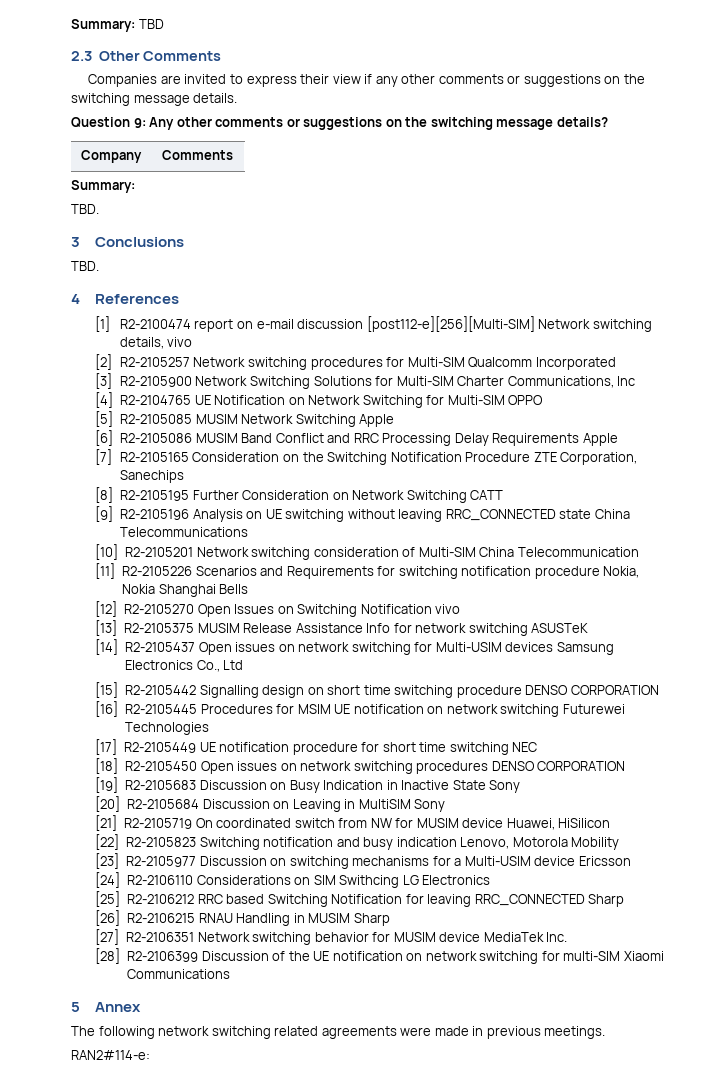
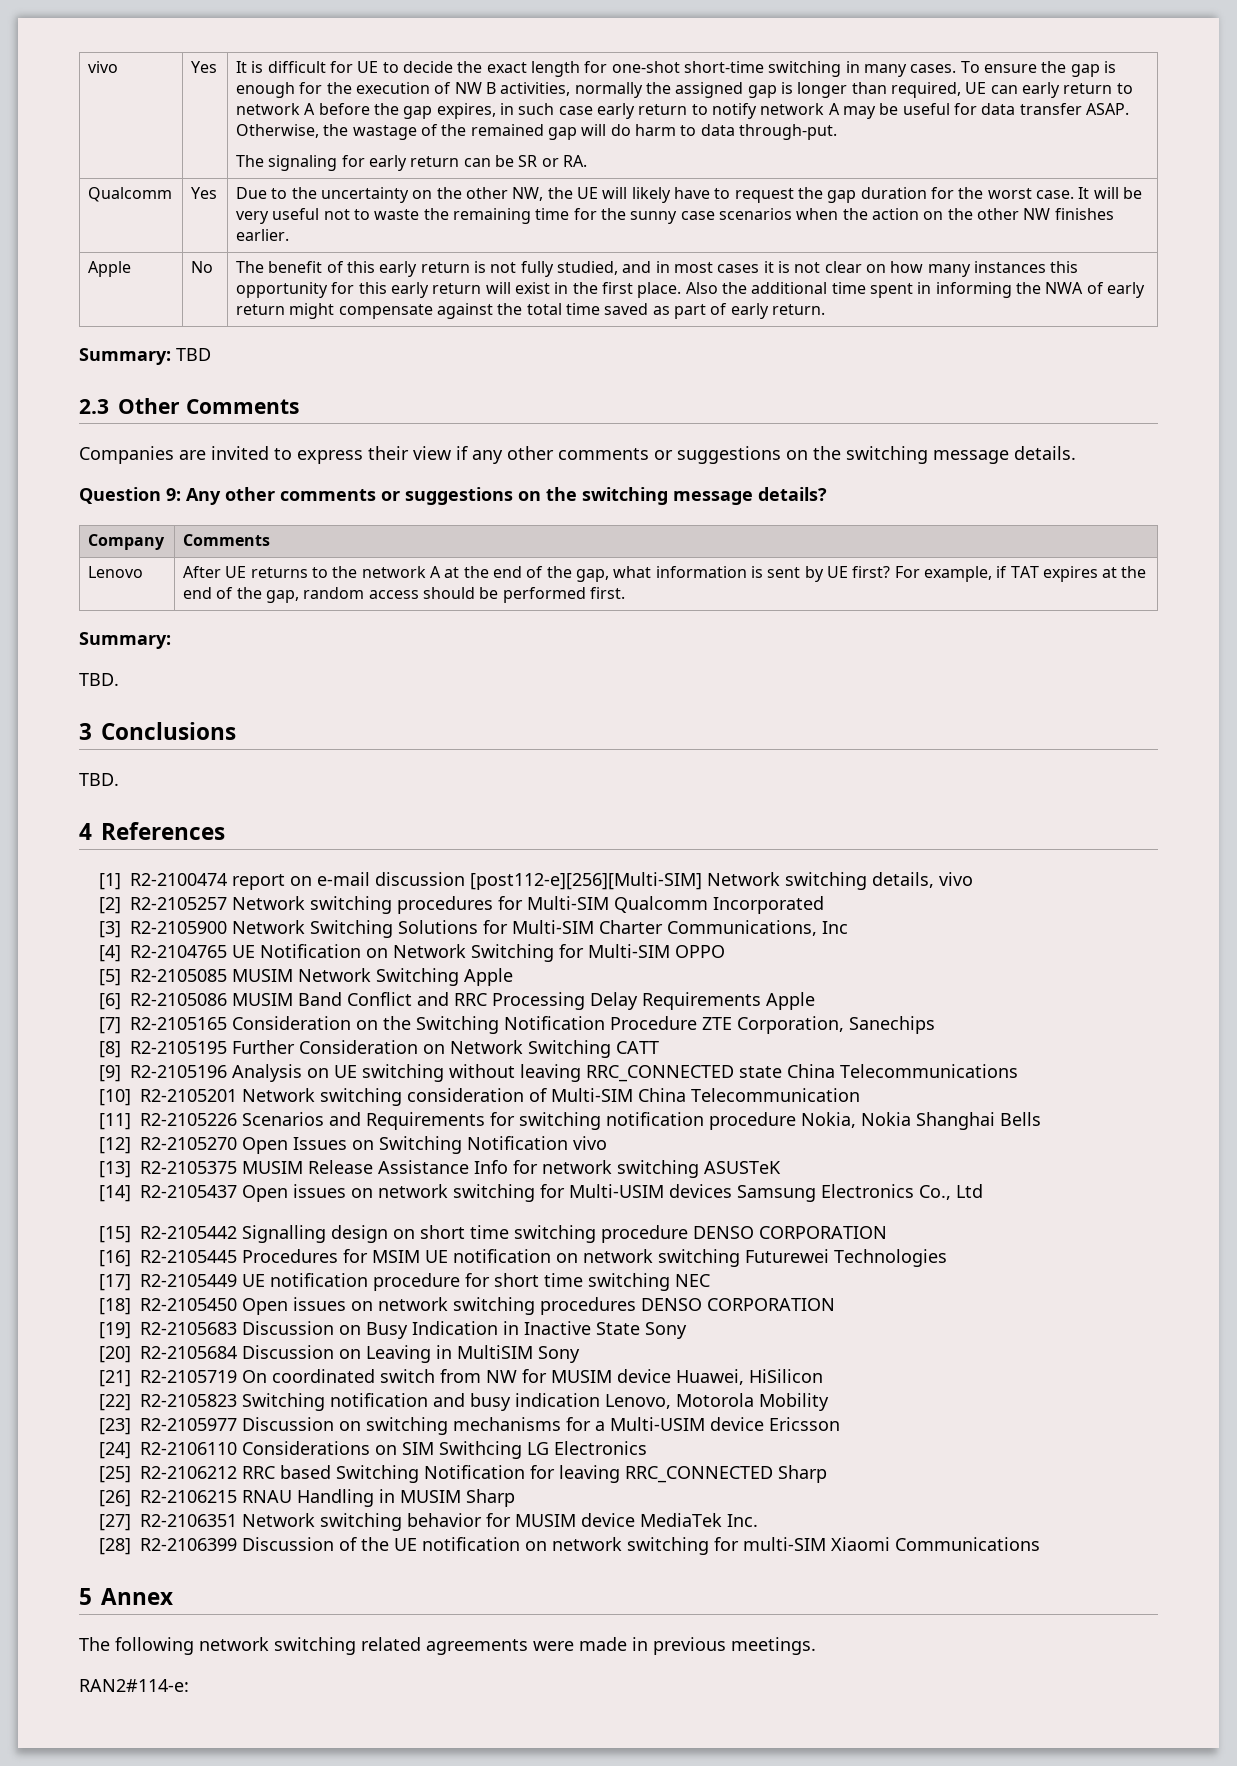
+ vivo | Yes | It is difficult for UE to decide the exact length for one-shot short-time switching in many cases. To ensure the gap is enough for the execution of NW B activities, normally the assigned gap is longer than required, UE can early return to network A before the gap expires, in such case early return to notify network A may be useful for data transfer ASAP. Otherwise, the wastage of the remained gap will do harm to data through-put.
+ The signaling for early return can be SR or RA.
+ Qualcomm | Yes | Due to the uncertainty on the other NW, the UE will likely have to request the gap duration for the worst case. It will be very useful not to waste the remaining time for the sunny case scenarios when the action on the other NW finishes earlier.
+ Apple | No | The benefit of this early return is not fully studied, and in most cases it is not clear on how many instances this opportunity for this early return will exist in the first place. Also the additional time spent in informing the NWA of early return might compensate against the total time saved as part of early return.
+ Lenovo | After UE returns to the network A at the end of the gap, what information is sent by UE first? For example, if TAT expires at the end of the gap, random access should be performed first.

